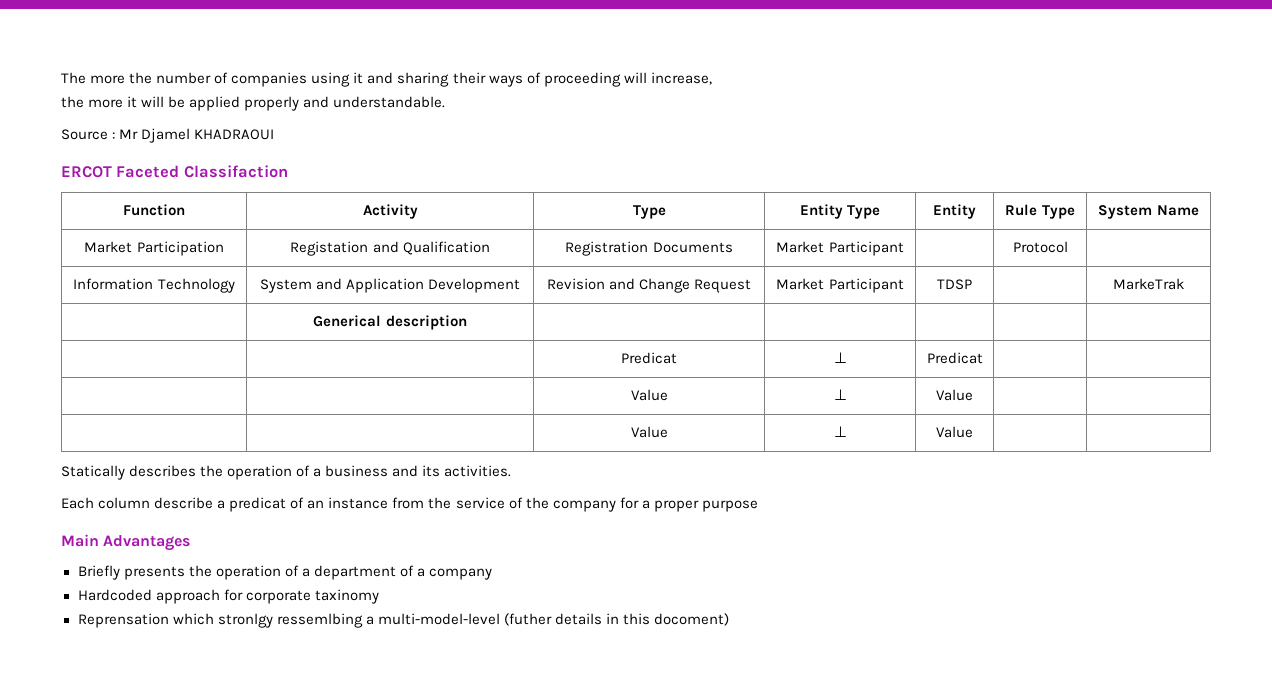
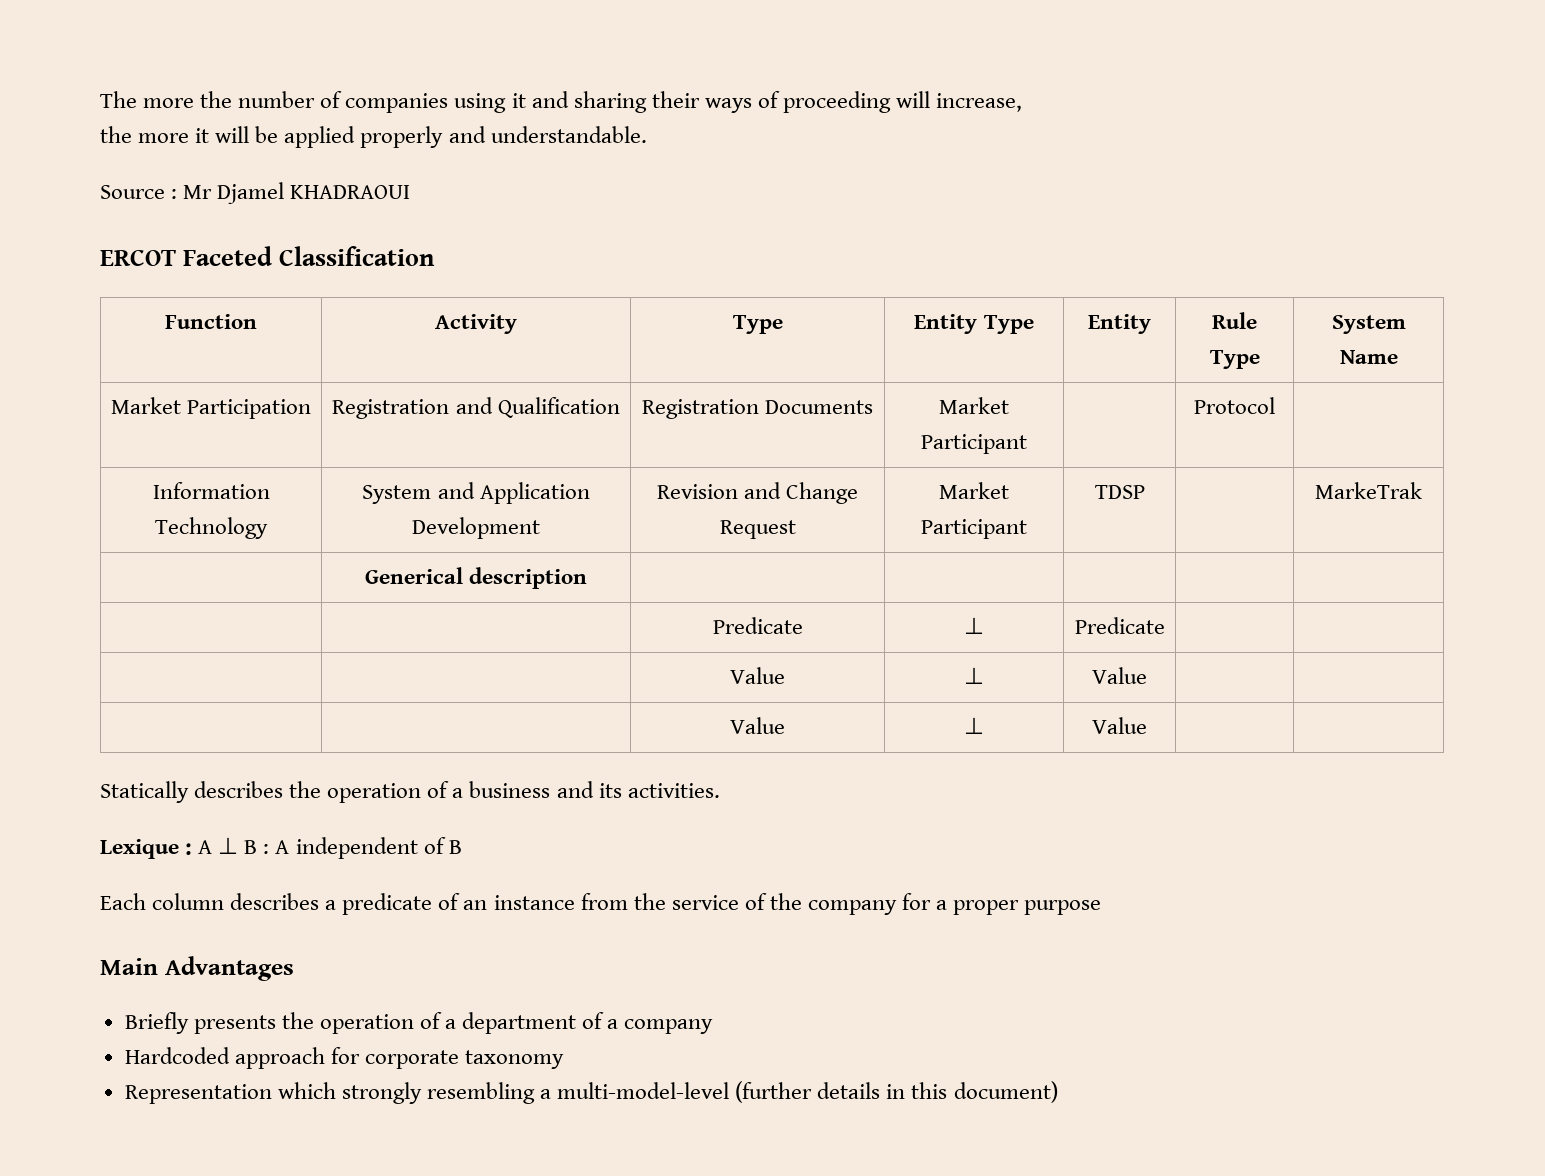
- ERCOT Faceted Classifaction
+ ERCOT Faceted Classification
- Market Participation | Registation and Qualification | Registration Documents | Market Participant | | Protocol |
+ Market Participation | Registration and Qualification | Registration Documents | Market Participant | | Protocol |
- | | Predicat | ⊥ | Predicat | |
+ | | Predicate | ⊥ | Predicate | |
+ Lexique : A ⊥ B : A independent of B
- Each column describe a predicat of an instance from the service of the company for a proper purpose
+ Each column describes a predicate of an instance from the service of the company for a proper purpose
- Hardcoded approach for corporate taxinomy
- Reprensation which stronlgy ressemlbing a multi-model-level (futher details in this docoment)
+ Hardcoded approach for corporate taxonomy
+ Representation which strongly resembling a multi-model-level (further details in this document)

